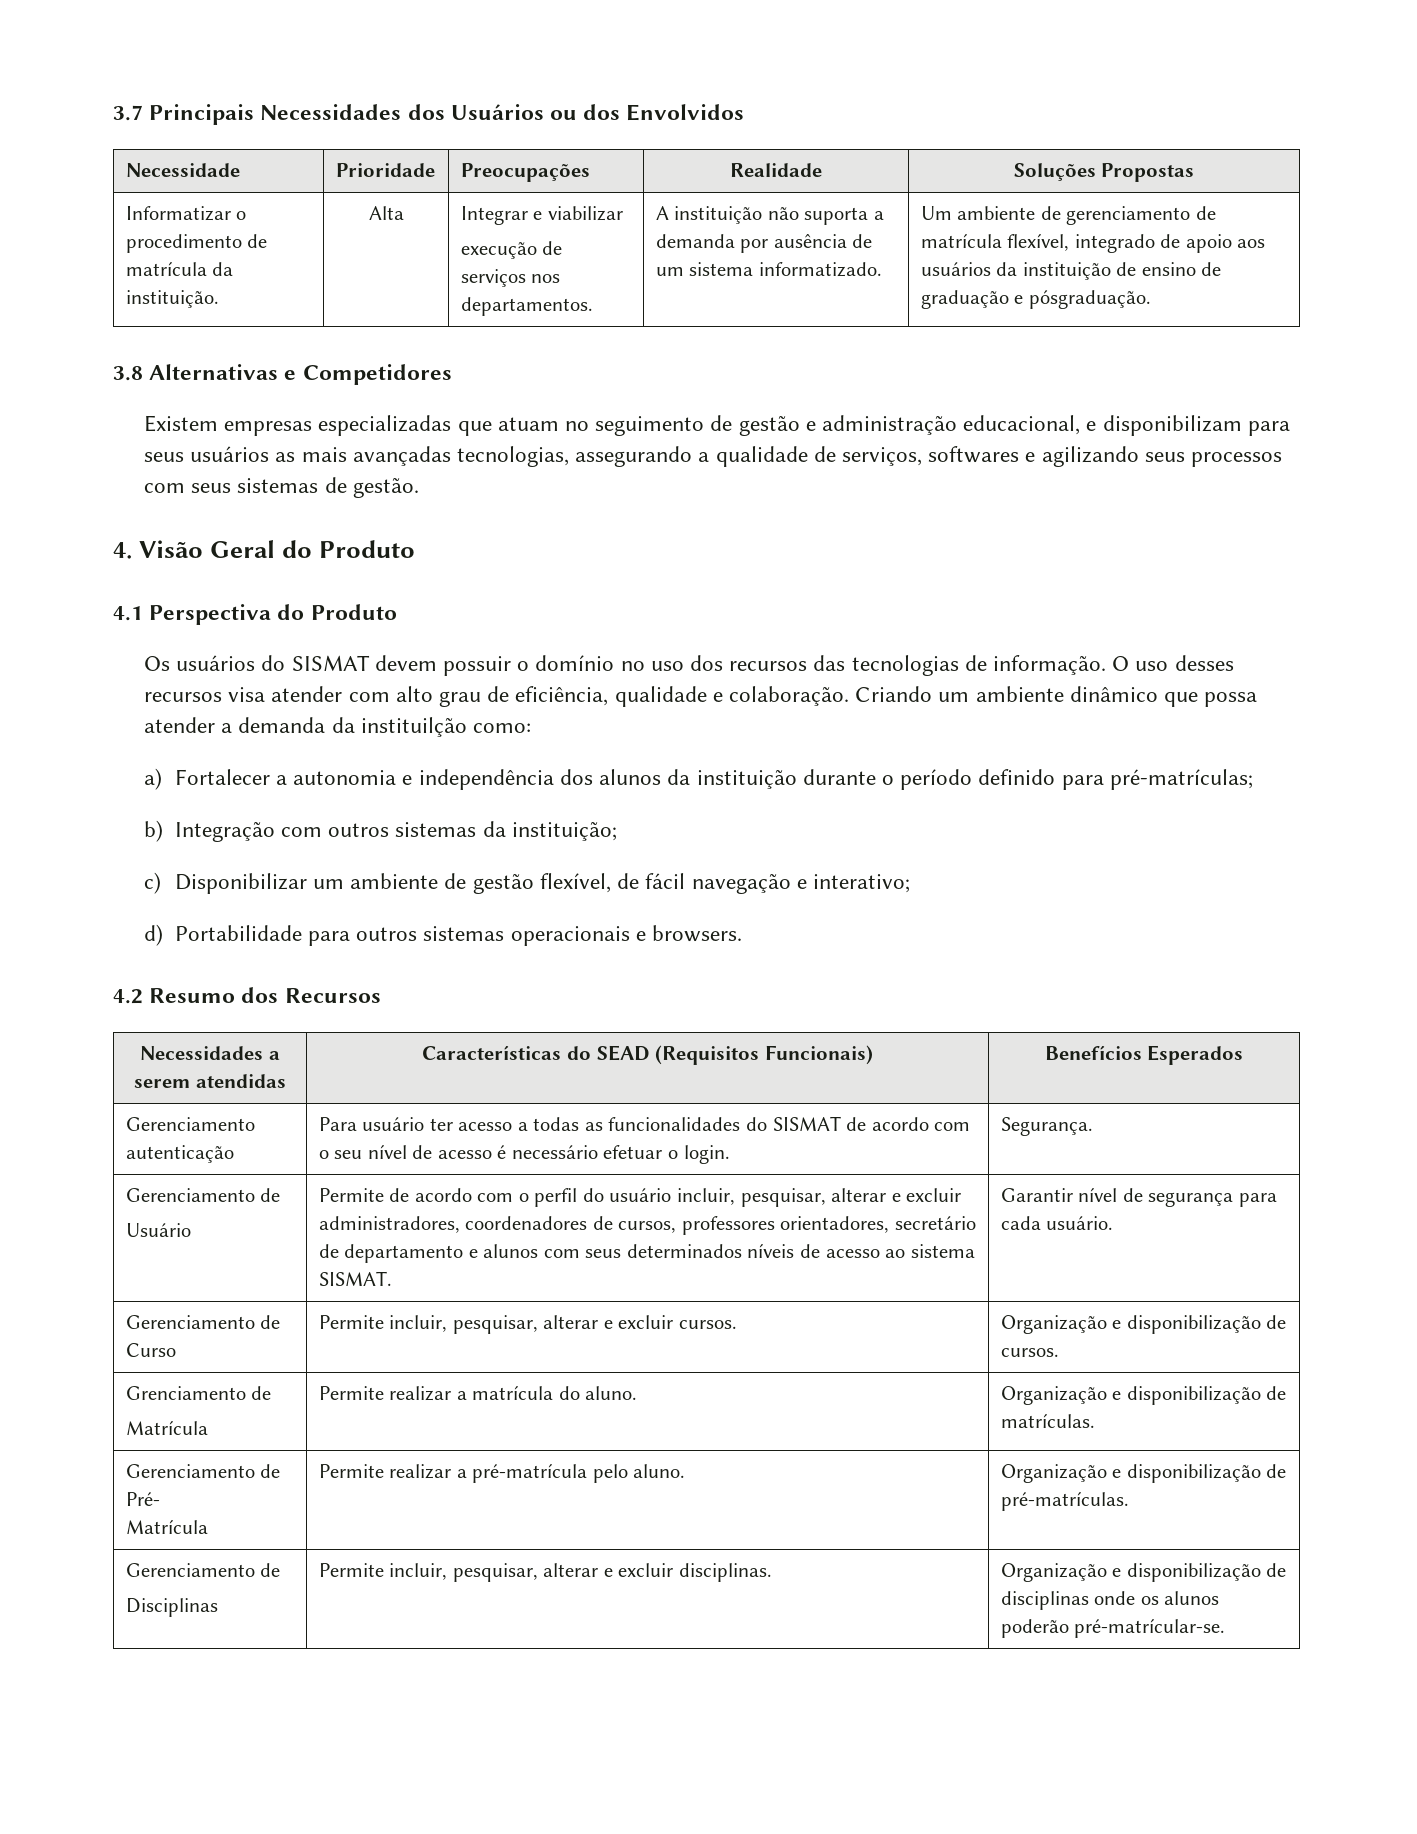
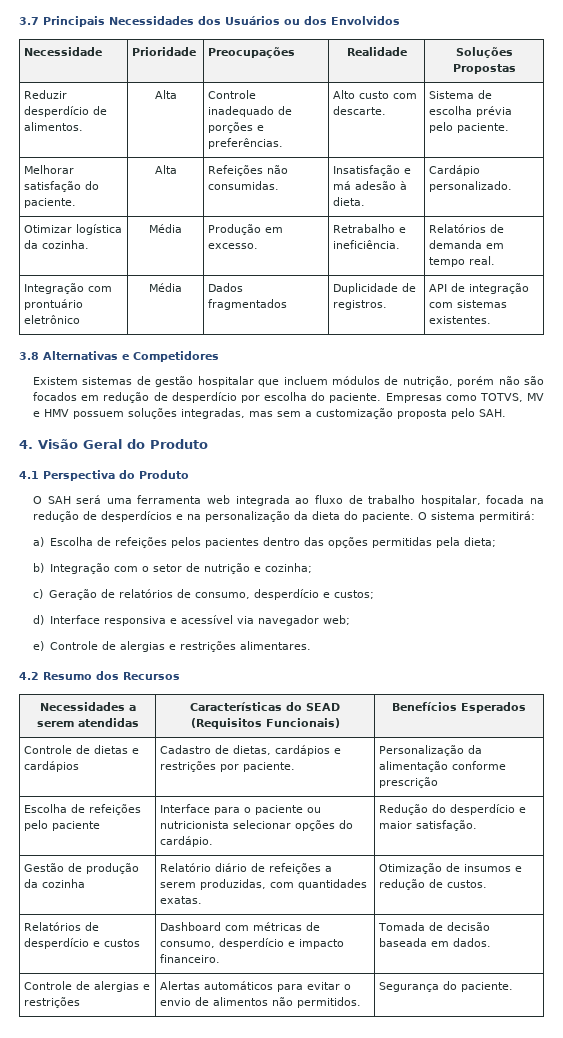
- Informatizar o procedimento de matrícula da instituição. | Alta | Integrar e viabilizar
- execução de serviços nos departamentos. | A instituição não suporta a demanda por ausência de um sistema informatizado. | Um ambiente de gerenciamento de matrícula flexível, integrado de apoio aos usuários da instituição de ensino de graduação e pósgraduação.
+ Reduzir desperdício de alimentos. | Alta | Controle inadequado de porções e preferências. | Alto custo com descarte. | Sistema de escolha prévia pelo paciente.
+ Melhorar satisfação do paciente. | Alta | Refeições não consumidas. | Insatisfação e má adesão à dieta. | Cardápio personalizado.
+ Otimizar logística da cozinha. | Média | Produção em excesso. | Retrabalho e ineficiência. | Relatórios de demanda em tempo real.
+ Integração com prontuário eletrônico | Média | Dados fragmentados | Duplicidade de registros. | API de integração com sistemas existentes.
- Existem empresas especializadas que atuam no seguimento de gestão e administração educacional, e disponibilizam para seus usuários as mais avançadas tecnologias, assegurando a qualidade de serviços, softwares e agilizando seus processos com seus sistemas de gestão.
+ Existem sistemas de gestão hospitalar que incluem módulos de nutrição, porém não são focados em redução de desperdício por escolha do paciente. Empresas como TOTVS, MV e HMV possuem soluções integradas, mas sem a customização proposta pelo SAH.
- Os usuários do SISMAT devem possuir o domínio no uso dos recursos das tecnologias de informação. O uso desses recursos visa atender com alto grau de eficiência, qualidade e colaboração. Criando um ambiente dinâmico que possa atender a demanda da instituilção como:
- a) Fortalecer a autonomia e independência dos alunos da instituição durante o período definido para pré-matrículas;
- b) Integração com outros sistemas da instituição;
- c) Disponibilizar um ambiente de gestão flexível, de fácil navegação e interativo;
- d) Portabilidade para outros sistemas operacionais e browsers.
+ O SAH será uma ferramenta web integrada ao fluxo de trabalho hospitalar, focada na redução de desperdícios e na personalização da dieta do paciente. O sistema permitirá:
+ a) Escolha de refeições pelos pacientes dentro das opções permitidas pela dieta;
+ b) Integração com o setor de nutrição e cozinha;
+ c) Geração de relatórios de consumo, desperdício e custos;
+ d) Interface responsiva e acessível via navegador web;
+ e) Controle de alergias e restrições alimentares.
- Gerenciamento autenticação | Para usuário ter acesso a todas as funcionalidades do SISMAT de acordo com o seu nível de acesso é necessário efetuar o login. | Segurança.
- Gerenciamento de
- Usuário | Permite de acordo com o perfil do usuário incluir, pesquisar, alterar e excluir administradores, coordenadores de cursos, professores orientadores, secretário de departamento e alunos com seus determinados níveis de acesso ao sistema SISMAT. | Garantir nível de segurança para cada usuário.
- Gerenciamento de Curso | Permite incluir, pesquisar, alterar e excluir cursos. | Organização e disponibilização de cursos.
- Grenciamento de
- Matrícula | Permite realizar a matrícula do aluno. | Organização e disponibilização de matrículas.
- Gerenciamento de Pré-
- Matrícula | Permite realizar a pré-matrícula pelo aluno. | Organização e disponibilização de pré-matrículas.
- Gerenciamento de
- Disciplinas | Permite incluir, pesquisar, alterar e excluir disciplinas. | Organização e disponibilização de disciplinas onde os alunos poderão pré-matrícular-se.
+ Controle de dietas e cardápios | Cadastro de dietas, cardápios e restrições por paciente. | Personalização da alimentação conforme prescrição
+ Escolha de refeições pelo paciente | Interface para o paciente ou nutricionista selecionar opções do cardápio. | Redução do desperdício e maior satisfação.
+ Gestão de produção da cozinha | Relatório diário de refeições a serem produzidas, com quantidades exatas. | Otimização de insumos e redução de custos.
+ Relatórios de desperdício e custos | Dashboard com métricas de consumo, desperdício e impacto financeiro. | Tomada de decisão baseada em dados.
+ Controle de alergias e restrições | Alertas automáticos para evitar o envio de alimentos não permitidos. | Segurança do paciente.

